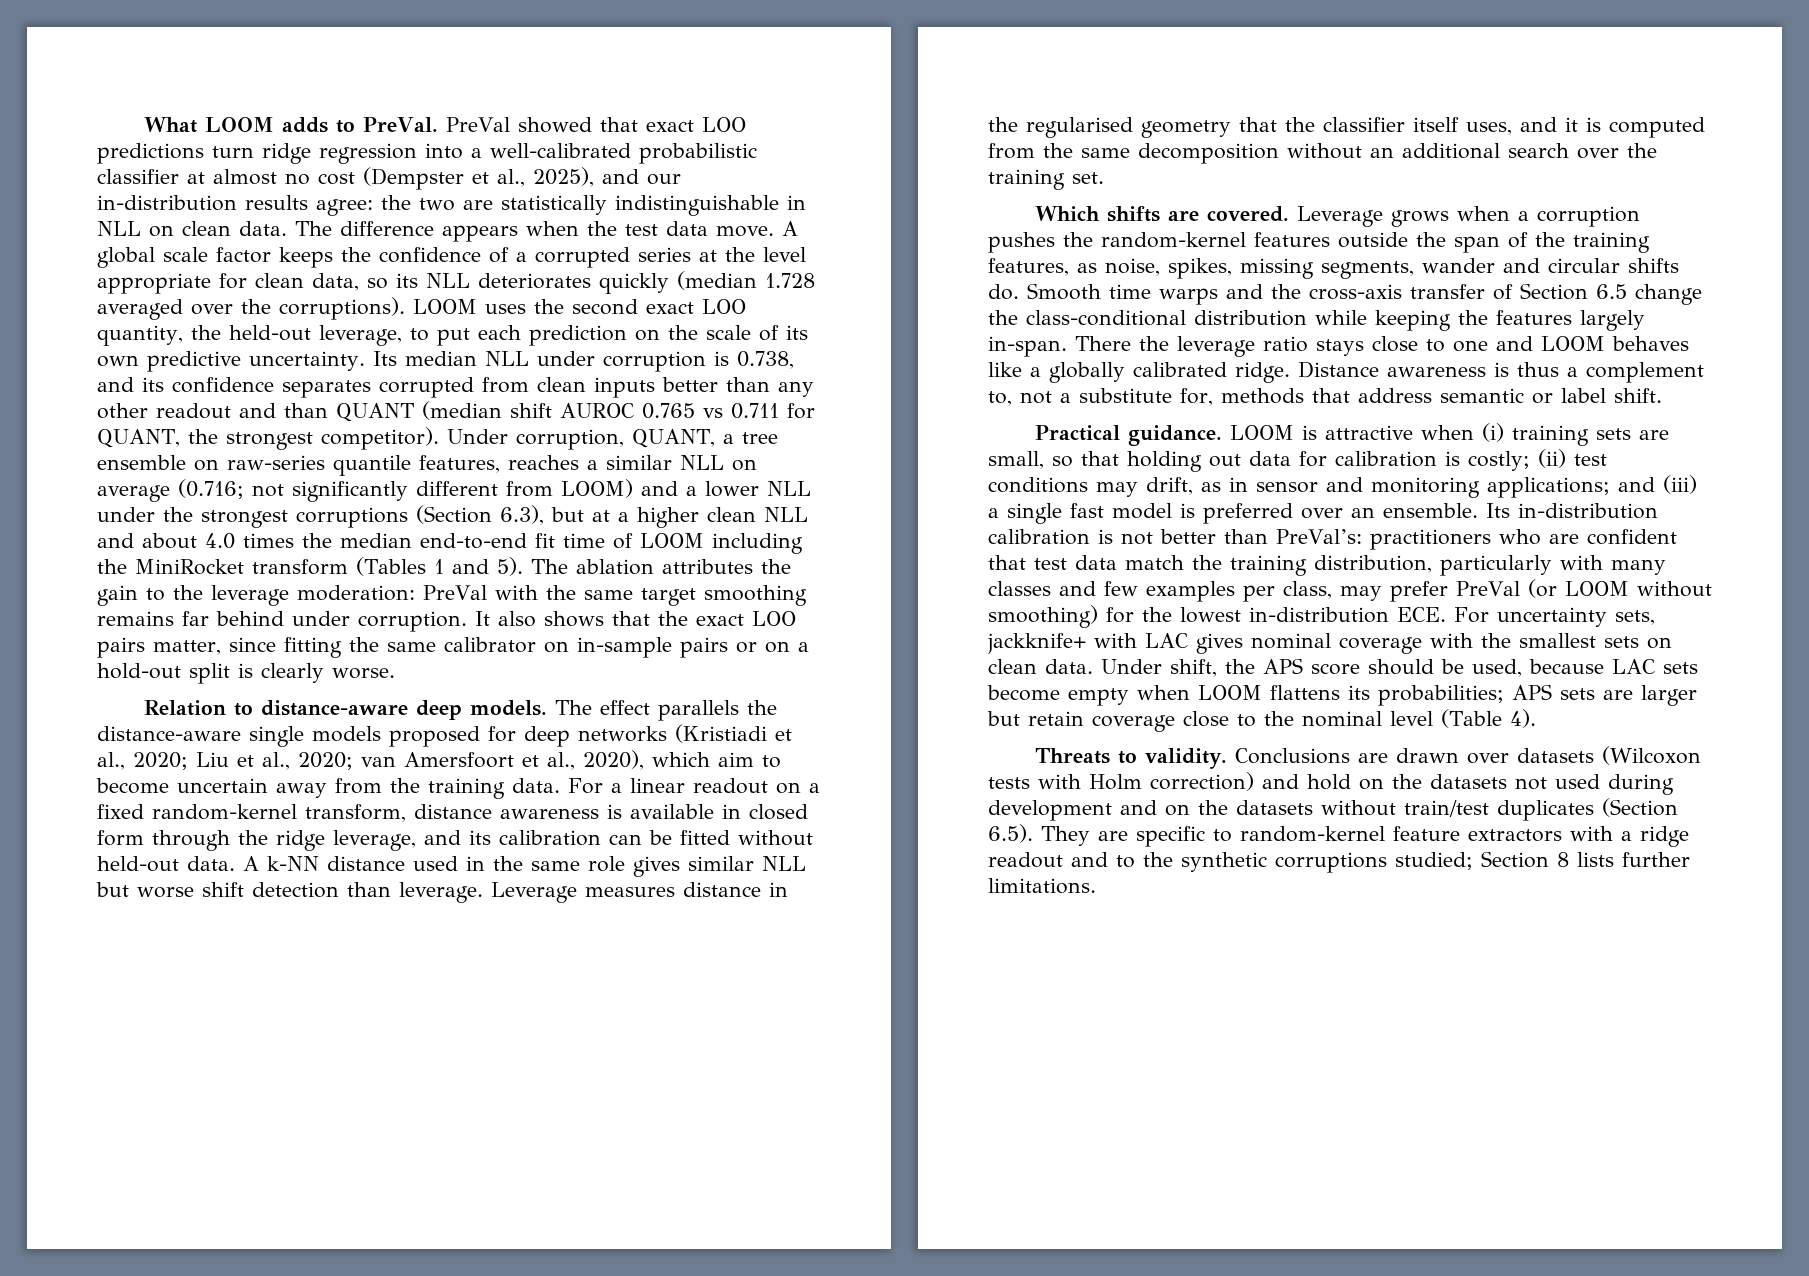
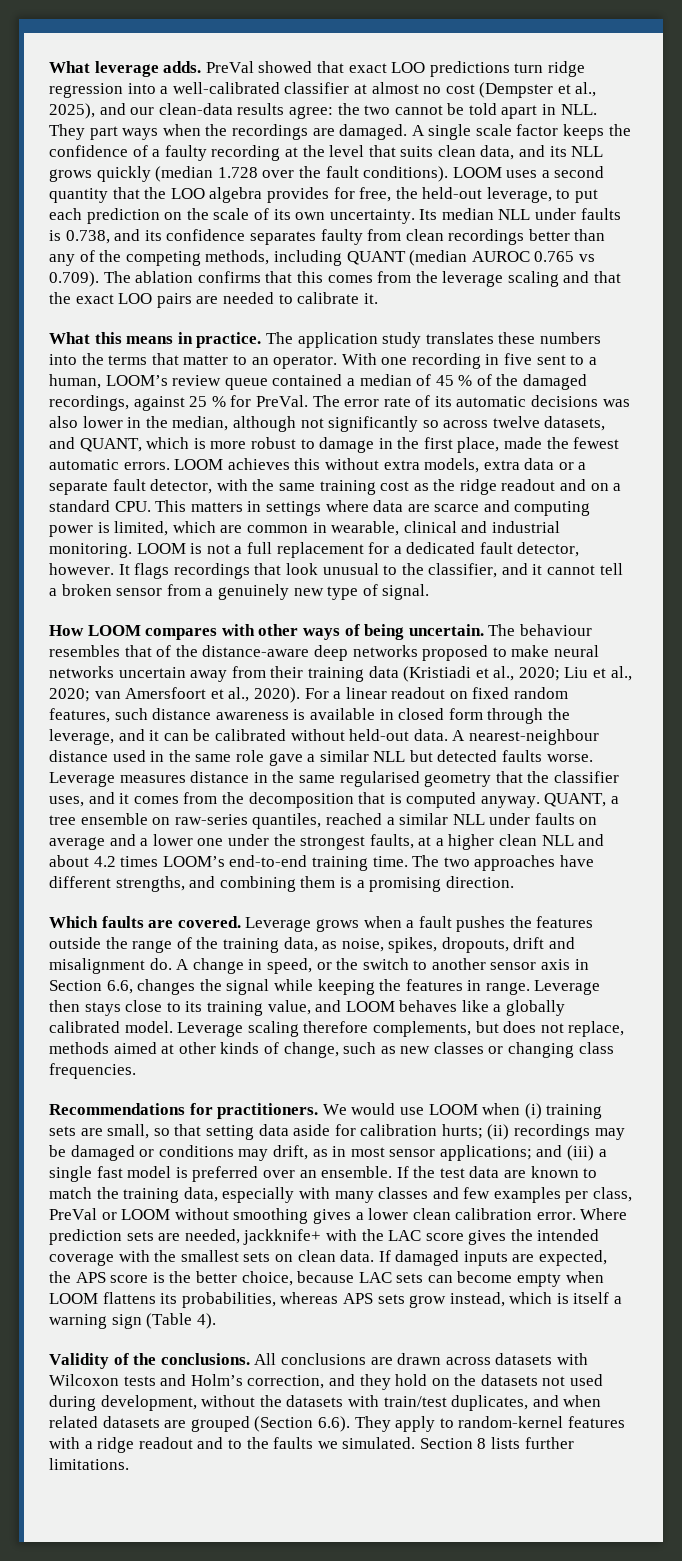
- What LOOM adds to PreVal.
+ What leverage adds.
- PreVal showed that exact LOO predictions turn ridge regression into a well-calibrated probabilistic classifier at almost no cost (Dempster et al., 2025), and our in-distribution results agree: the two are statistically indistinguishable in NLL on clean data. The difference appears when the test data move. A global scale factor keeps the confidence of a corrupted series at the level appropriate for clean data, so its NLL deteriorates quickly (median 1.728 averaged over the corruptions). LOOM uses the second exact LOO quantity, the held-out leverage, to put each prediction on the scale of its own predictive uncertainty.
+ PreVal showed that exact LOO predictions turn ridge regression into a well-calibrated classifier at almost no cost (Dempster et al., 2025), and our clean-data results agree: the two cannot be told apart in NLL. They part ways when the recordings are damaged. A single scale factor keeps the confidence of a faulty recording at the level that suits clean data, and its NLL grows quickly (median 1.728 over the fault conditions). LOOM uses a second quantity that the LOO algebra provides for free, the held-out leverage, to put each prediction on the scale of its own uncertainty.
- Its median NLL under corruption is 0.738, and its confidence separates corrupted from clean inputs better than any other readout and than QUANT (median shift AUROC 0.765 vs 0.711 for QUANT, the strongest competitor). Under corruption, QUANT, a tree ensemble on raw-series quantile features, reaches a similar NLL on average (0.716; not significantly different from LOOM) and a lower NLL under the strongest corruptions (Section 6.3), but at a higher clean NLL and about 4.0 times the median end-to-end fit time of LOOM including the MiniRocket transform (Tables 1 and 5). The ablation attributes the gain to the leverage moderation: PreVal with the same target smoothing remains far behind under corruption. It also shows that the exact LOO pairs matter, since fitting the same calibrator on in-sample pairs or on a hold-out split is clearly worse.
- Relation to distance-aware deep models. The effect parallels the distance-aware single models proposed for deep networks (Kristiadi et al., 2020; Liu et al., 2020; van Amersfoort et al., 2020), which aim to become uncertain away from the training data.
+ Its median NLL under faults is 0.738, and its confidence separates faulty from clean recordings better than any of the competing methods, including QUANT (median AUROC 0.765 vs 0.709). The ablation confirms that this comes from the leverage scaling and that the exact LOO pairs are needed to calibrate it.
+ What this means in practice. The application study translates these numbers into the terms that matter to an operator. With one recording in five sent to a human, LOOM’s review queue contained a median of 45 % of the damaged recordings, against 25 % for PreVal. The error rate of its automatic decisions was also lower in the median, although not significantly so across twelve datasets, and QUANT, which is more robust to damage in the first place, made the fewest automatic errors. LOOM achieves this without extra models, extra data or a separate fault detector, with the same training cost as the ridge readout and on a standard CPU. This matters in settings where data are scarce and computing power is limited, which are common in wearable, clinical and industrial monitoring. LOOM is not a full replacement for a dedicated fault detector, however. It flags recordings that look unusual to the classifier, and it cannot tell a broken sensor from a genuinely new type of signal.
+ How LOOM compares with other ways of being uncertain. The behaviour resembles that of the distance-aware deep networks proposed to make neural networks uncertain away from their training data (Kristiadi et al., 2020; Liu et al., 2020; van Amersfoort et al., 2020).
- For a linear readout on a fixed random-kernel transform, distance awareness is available in closed form through the ridge leverage, and its calibration can be fitted without held-out data.
+ For a linear readout on fixed random features, such distance awareness is available in closed form through the leverage, and it can be calibrated without held-out data.
- A k-NN distance used in the same role gives similar NLL but worse shift detection than leverage.
+ A nearest-neighbour distance used in the same role gave a similar NLL but detected faults worse.
- Leverage measures distance in the regularised geometry that the classifier itself uses, and it is computed from the same decomposition without an additional search over the training set.
+ Leverage measures distance in the same regularised geometry that the classifier uses, and it comes from the decomposition that is computed anyway. QUANT, a tree ensemble on raw-series quantiles, reached a similar NLL under faults on average and a lower one under the strongest faults, at a higher clean NLL and about 4.2 times LOOM’s end-to-end training time. The two approaches have different strengths, and combining them is a promising direction.
- Which shifts are covered.
+ Which faults are covered.
- Leverage grows when a corruption pushes the random-kernel features outside the span of the training features, as noise, spikes, missing segments, wander and circular shifts do. Smooth time warps and the cross-axis transfer of Section 6.5 change the class-conditional distribution while keeping the features largely in-span. There the leverage ratio stays close to one and LOOM behaves like a globally calibrated ridge. Distance awareness is thus a complement to, not a substitute for, methods that address semantic or label shift.
- Practical guidance. LOOM is attractive when (i) training sets are small, so that holding out data for calibration is costly; (ii) test conditions may drift, as in sensor and monitoring applications; and (iii) a single fast model is preferred over an ensemble.
+ Leverage grows when a fault pushes the features outside the range of the training data, as noise, spikes, dropouts, drift and misalignment do. A change in speed, or the switch to another sensor axis in Section 6.6, changes the signal while keeping the features in range. Leverage then stays close to its training value, and LOOM behaves like a globally calibrated model. Leverage scaling therefore complements, but does not replace, methods aimed at other kinds of change, such as new classes or changing class frequencies.
+ Recommendations for practitioners. We would use LOOM when (i) training sets are small, so that setting data aside for calibration hurts; (ii) recordings may be damaged or conditions may drift, as in most sensor applications; and (iii) a single fast model is preferred over an ensemble.
- Its in-distribution calibration is not better than PreVal’s: practitioners who are confident that test data match the training distribution, particularly with many classes and few examples per class, may prefer PreVal (or LOOM without smoothing) for the lowest in-distribution ECE. For uncertainty sets, jackknife+ with LAC gives nominal coverage with the smallest sets on clean data.
+ If the test data are known to match the training data, especially with many classes and few examples per class, PreVal or LOOM without smoothing gives a lower clean calibration error. Where prediction sets are needed, jackknife+ with the LAC score gives the intended coverage with the smallest sets on clean data.
- Under shift, the APS score should be used, because LAC sets become empty when LOOM flattens its probabilities; APS sets are larger but retain coverage close to the nominal level (Table 4).
- Threats to validity. Conclusions are drawn over datasets (Wilcoxon tests with Holm correction) and hold on the datasets not used during development and on the datasets without train/test duplicates (Section 6.5). They are specific to random-kernel feature extractors with a ridge readout and to the synthetic corruptions studied; Section 8 lists further limitations.
+ If damaged inputs are expected, the APS score is the better choice, because LAC sets can become empty when LOOM flattens its probabilities, whereas APS sets grow instead, which is itself a warning sign (Table 4).
+ Validity of the conclusions. All conclusions are drawn across datasets with Wilcoxon tests and Holm’s correction, and they hold on the datasets not used during development, without the datasets with train/test duplicates, and when related datasets are grouped (Section 6.6). They apply to random-kernel features with a ridge readout and to the faults we simulated. Section 8 lists further limitations.

